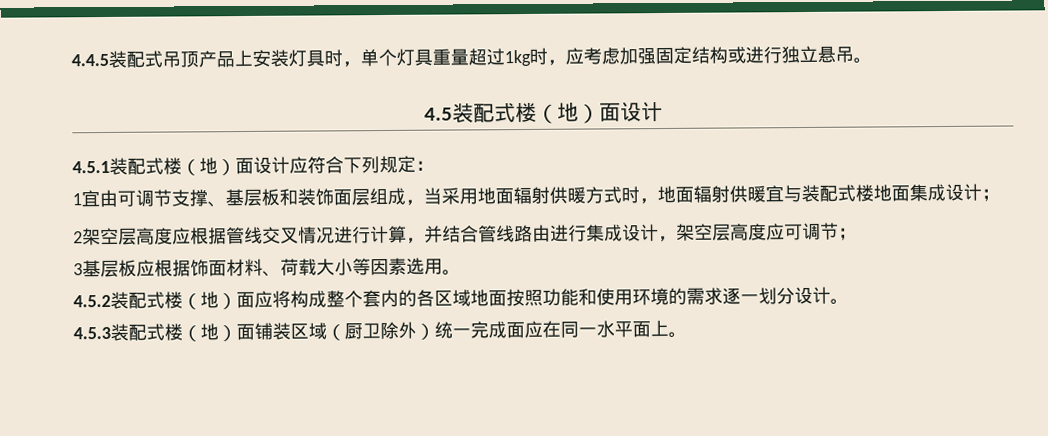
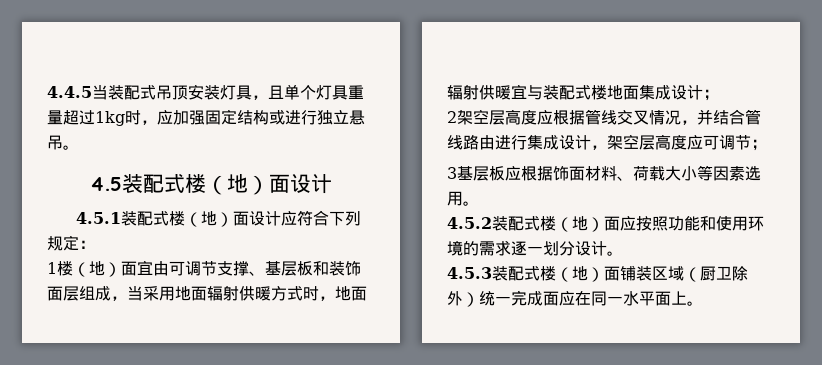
- 4.4.5装配式吊顶产品上安装灯具时，单个灯具重量超过1kg时，应考虑加强固定结构或进行独立悬吊。
+ 4.4.5当装配式吊顶安装灯具，且单个灯具重量超过1kg时，应加强固定结构或进行独立悬吊。
- 1宜由可调节支撑、基层板和装饰面层组成，当采用地面辐射供暖方式时，地面辐射供暖宜与装配式楼地面集成设计；
+ 1楼（地）面宜由可调节支撑、基层板和装饰面层组成，当采用地面辐射供暖方式时，地面辐射供暖宜与装配式楼地面集成设计；
- 2架空层高度应根据管线交叉情况进行计算，并结合管线路由进行集成设计，架空层高度应可调节；
+ 2架空层高度应根据管线交叉情况，并结合管线路由进行集成设计，架空层高度应可调节；
- 4.5.2装配式楼（地）面应将构成整个套内的各区域地面按照功能和使用环境的需求逐一划分设计。
+ 4.5.2装配式楼（地）面应按照功能和使用环境的需求逐一划分设计。

